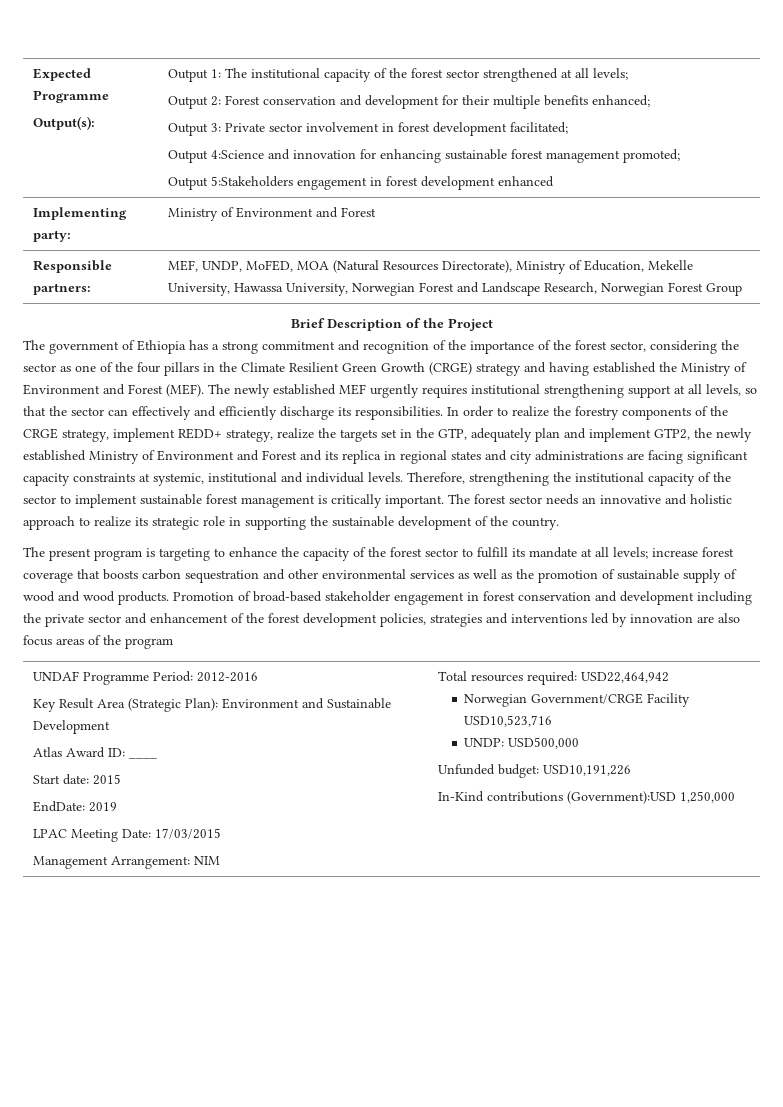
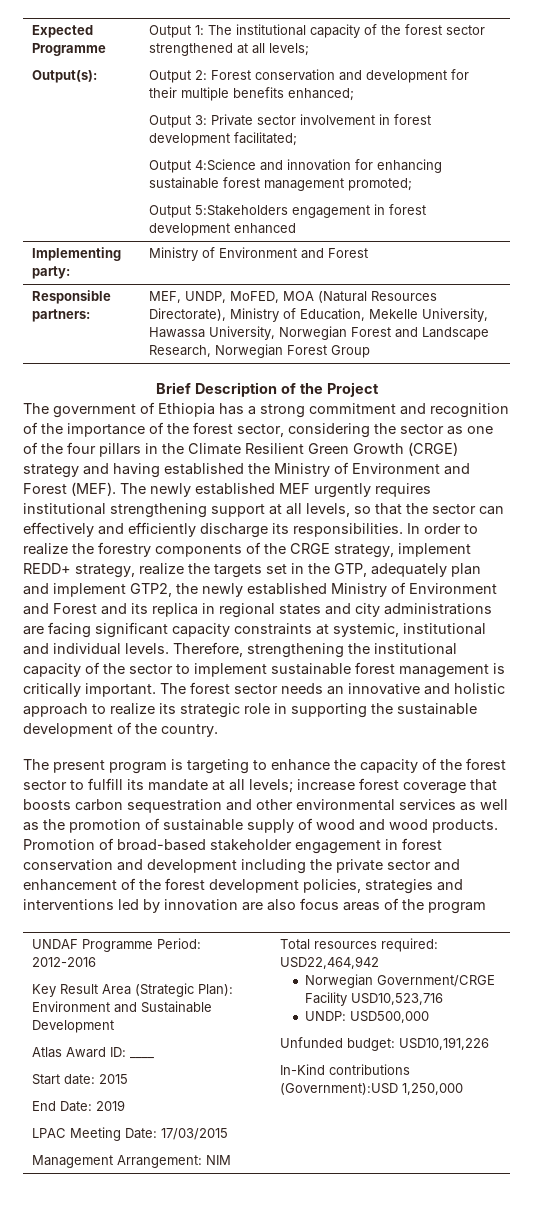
- EndDate: 2019
+ End Date: 2019

